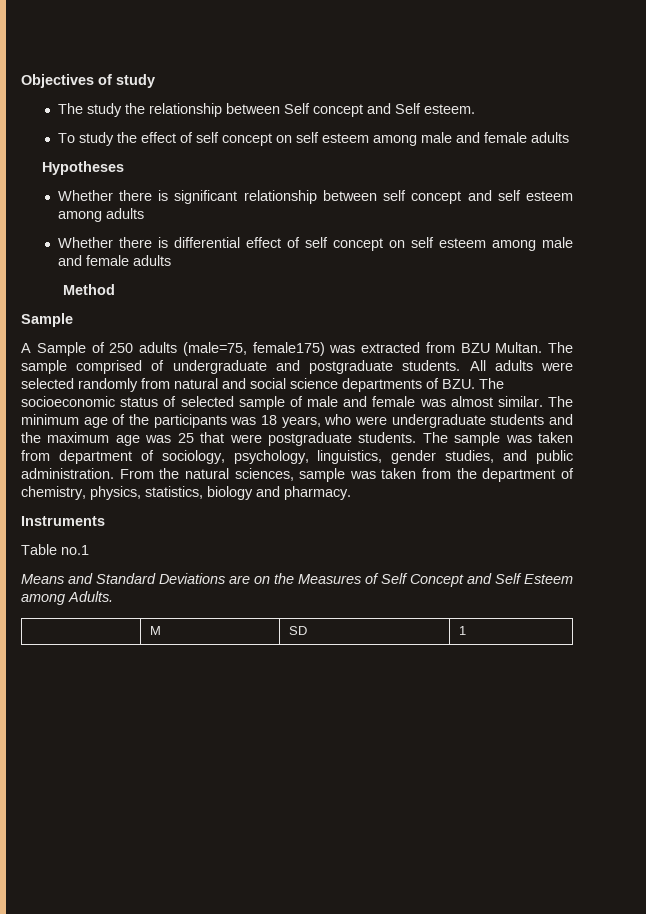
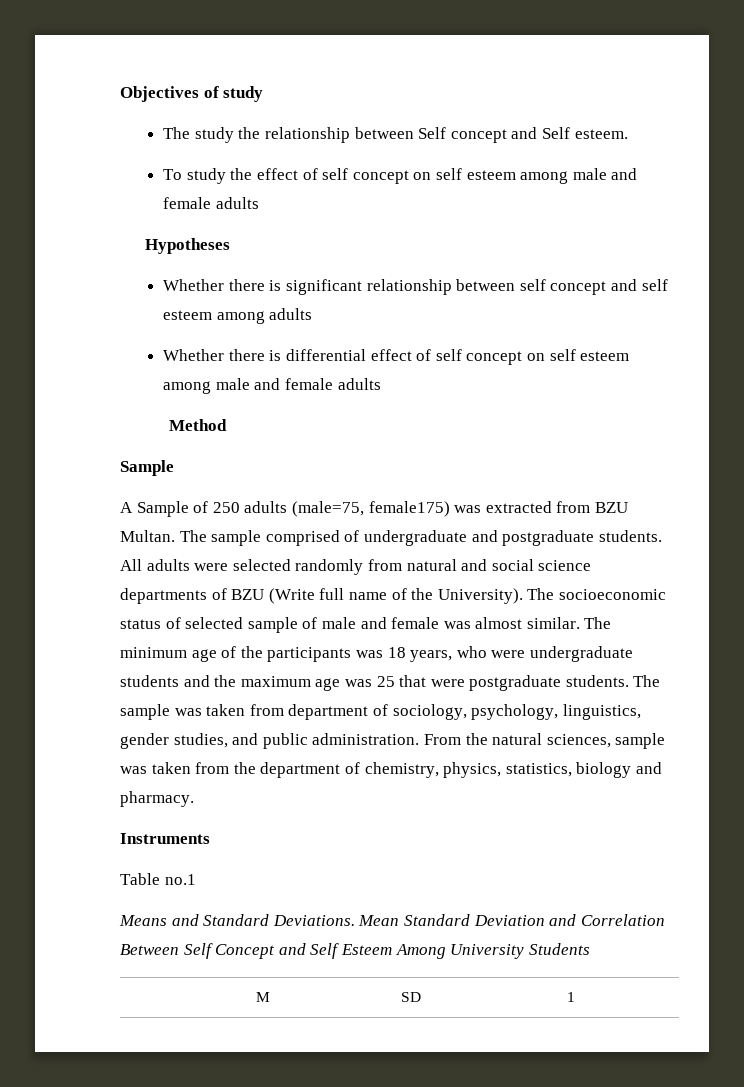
- All adults were selected randomly from natural and social science departments of BZU. The socioeconomic status of selected sample of male and female was almost similar.
+ All adults were selected randomly from natural and social science departments of BZU (Write full name of the University). The socioeconomic status of selected sample of male and female was almost similar.
- Means and Standard Deviations are on the Measures of Self Concept and Self Esteem among Adults.
+ Means and Standard Deviations. Mean Standard Deviation and Correlation Between Self Concept and Self Esteem Among University Students

